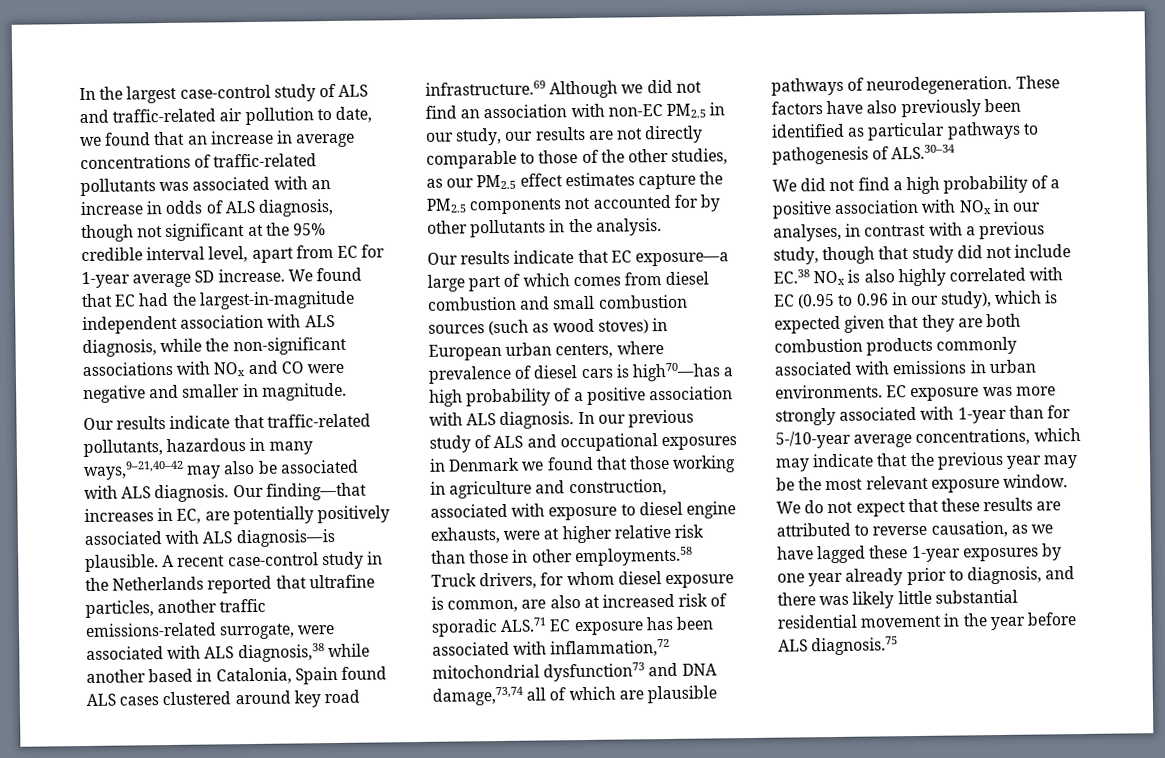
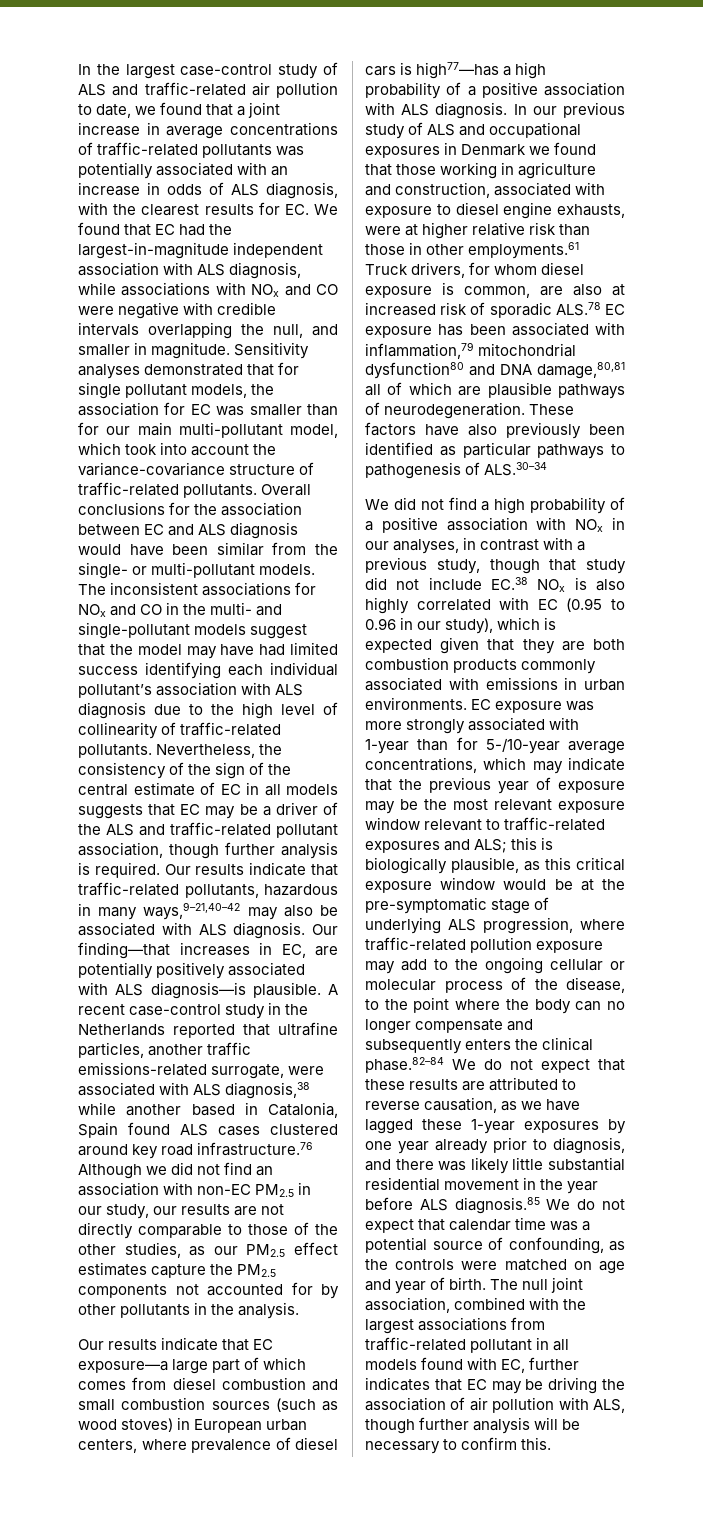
- In the largest case-control study of ALS and traffic-related air pollution to date, we found that an increase in average concentrations of traffic-related pollutants was associated with an increase in odds of ALS diagnosis, though not significant at the 95% credible interval level, apart from EC for 1-year average SD increase. We found that EC had the largest-in-magnitude independent association with ALS diagnosis, while the non-significant associations with NOx and CO were negative and smaller in magnitude.
- Our results indicate that traffic-related pollutants, hazardous in many ways,9–21,40–42 may also be associated with ALS diagnosis.
+ In the largest case-control study of ALS and traffic-related air pollution to date, we found that a joint increase in average concentrations of traffic-related pollutants was potentially associated with an increase in odds of ALS diagnosis, with the clearest results for EC. We found that EC had the largest-in-magnitude independent association with ALS diagnosis, while associations with NOx and CO were negative with credible intervals overlapping the null, and smaller in magnitude. Sensitivity analyses demonstrated that for single pollutant models, the association for EC was smaller than for our main multi-pollutant model, which took into account the variance-covariance structure of traffic-related pollutants. Overall conclusions for the association between EC and ALS diagnosis would have been similar from the single- or multi-pollutant models. The inconsistent associations for NOx and CO in the multi- and single-pollutant models suggest that the model may have had limited success identifying each individual pollutant’s association with ALS diagnosis due to the high level of collinearity of traffic-related pollutants. Nevertheless, the consistency of the sign of the central estimate of EC in all models suggests that EC may be a driver of the ALS and traffic-related pollutant association, though further analysis is required. Our results indicate that traffic-related pollutants, hazardous in many ways,9–21,40–42 may also be associated with ALS diagnosis.
- A recent case-control study in the Netherlands reported that ultrafine particles, another traffic emissions-related surrogate, were associated with ALS diagnosis,38 while another based in Catalonia, Spain found ALS cases clustered around key road infrastructure.69 Although we did not find an association with non-EC PM2.5 in our study, our results are not directly comparable to those of the other studies, as our PM2.5 effect estimates capture the PM2.5 components not accounted for by other pollutants in the analysis.
+ A recent case-control study in the Netherlands reported that ultrafine particles, another traffic emissions-related surrogate, were associated with ALS diagnosis,38 while another based in Catalonia, Spain found ALS cases clustered around key road infrastructure.76 Although we did not find an association with non-EC PM2.5 in our study, our results are not directly comparable to those of the other studies, as our PM2.5 effect estimates capture the PM2.5 components not accounted for by other pollutants in the analysis.
- Our results indicate that EC exposure—a large part of which comes from diesel combustion and small combustion sources (such as wood stoves) in European urban centers, where prevalence of diesel cars is high70—has a high probability of a positive association with ALS diagnosis.
+ Our results indicate that EC exposure—a large part of which comes from diesel combustion and small combustion sources (such as wood stoves) in European urban centers, where prevalence of diesel cars is high77—has a high probability of a positive association with ALS diagnosis.
- In our previous study of ALS and occupational exposures in Denmark we found that those working in agriculture and construction, associated with exposure to diesel engine exhausts, were at higher relative risk than those in other employments.58 Truck drivers, for whom diesel exposure is common, are also at increased risk of sporadic ALS.71 EC exposure has been associated with inflammation,72 mitochondrial dysfunction73 and DNA damage,73,74 all of which are plausible pathways of neurodegeneration.
+ In our previous study of ALS and occupational exposures in Denmark we found that those working in agriculture and construction, associated with exposure to diesel engine exhausts, were at higher relative risk than those in other employments.61 Truck drivers, for whom diesel exposure is common, are also at increased risk of sporadic ALS.78 EC exposure has been associated with inflammation,79 mitochondrial dysfunction80 and DNA damage,80,81 all of which are plausible pathways of neurodegeneration.
- EC exposure was more strongly associated with 1-year than for 5-/10-year average concentrations, which may indicate that the previous year may be the most relevant exposure window. We do not expect that these results are attributed to reverse causation, as we have lagged these 1-year exposures by one year already prior to diagnosis, and there was likely little substantial residential movement in the year before ALS diagnosis.75
+ EC exposure was more strongly associated with 1-year than for 5-/10-year average concentrations, which may indicate that the previous year of exposure may be the most relevant exposure window relevant to traffic-related exposures and ALS; this is biologically plausible, as this critical exposure window would be at the pre-symptomatic stage of underlying ALS progression, where traffic-related pollution exposure may add to the ongoing cellular or molecular process of the disease, to the point where the body can no longer compensate and subsequently enters the clinical phase.82–84 We do not expect that these results are attributed to reverse causation, as we have lagged these 1-year exposures by one year already prior to diagnosis, and there was likely little substantial residential movement in the year before ALS diagnosis.85 We do not expect that calendar time was a potential source of confounding, as the controls were matched on age and year of birth. The null joint association, combined with the largest associations from traffic-related pollutant in all models found with EC, further indicates that EC may be driving the association of air pollution with ALS, though further analysis will be necessary to confirm this.

